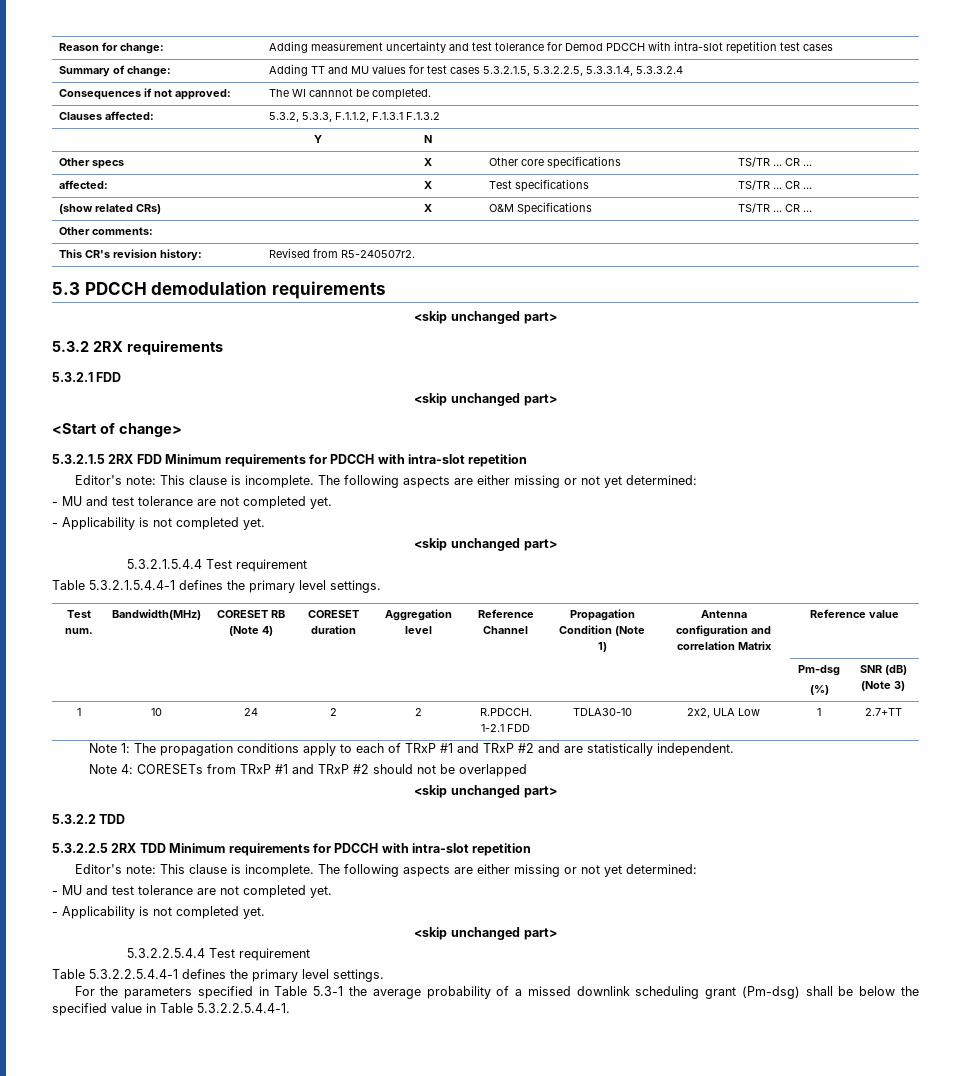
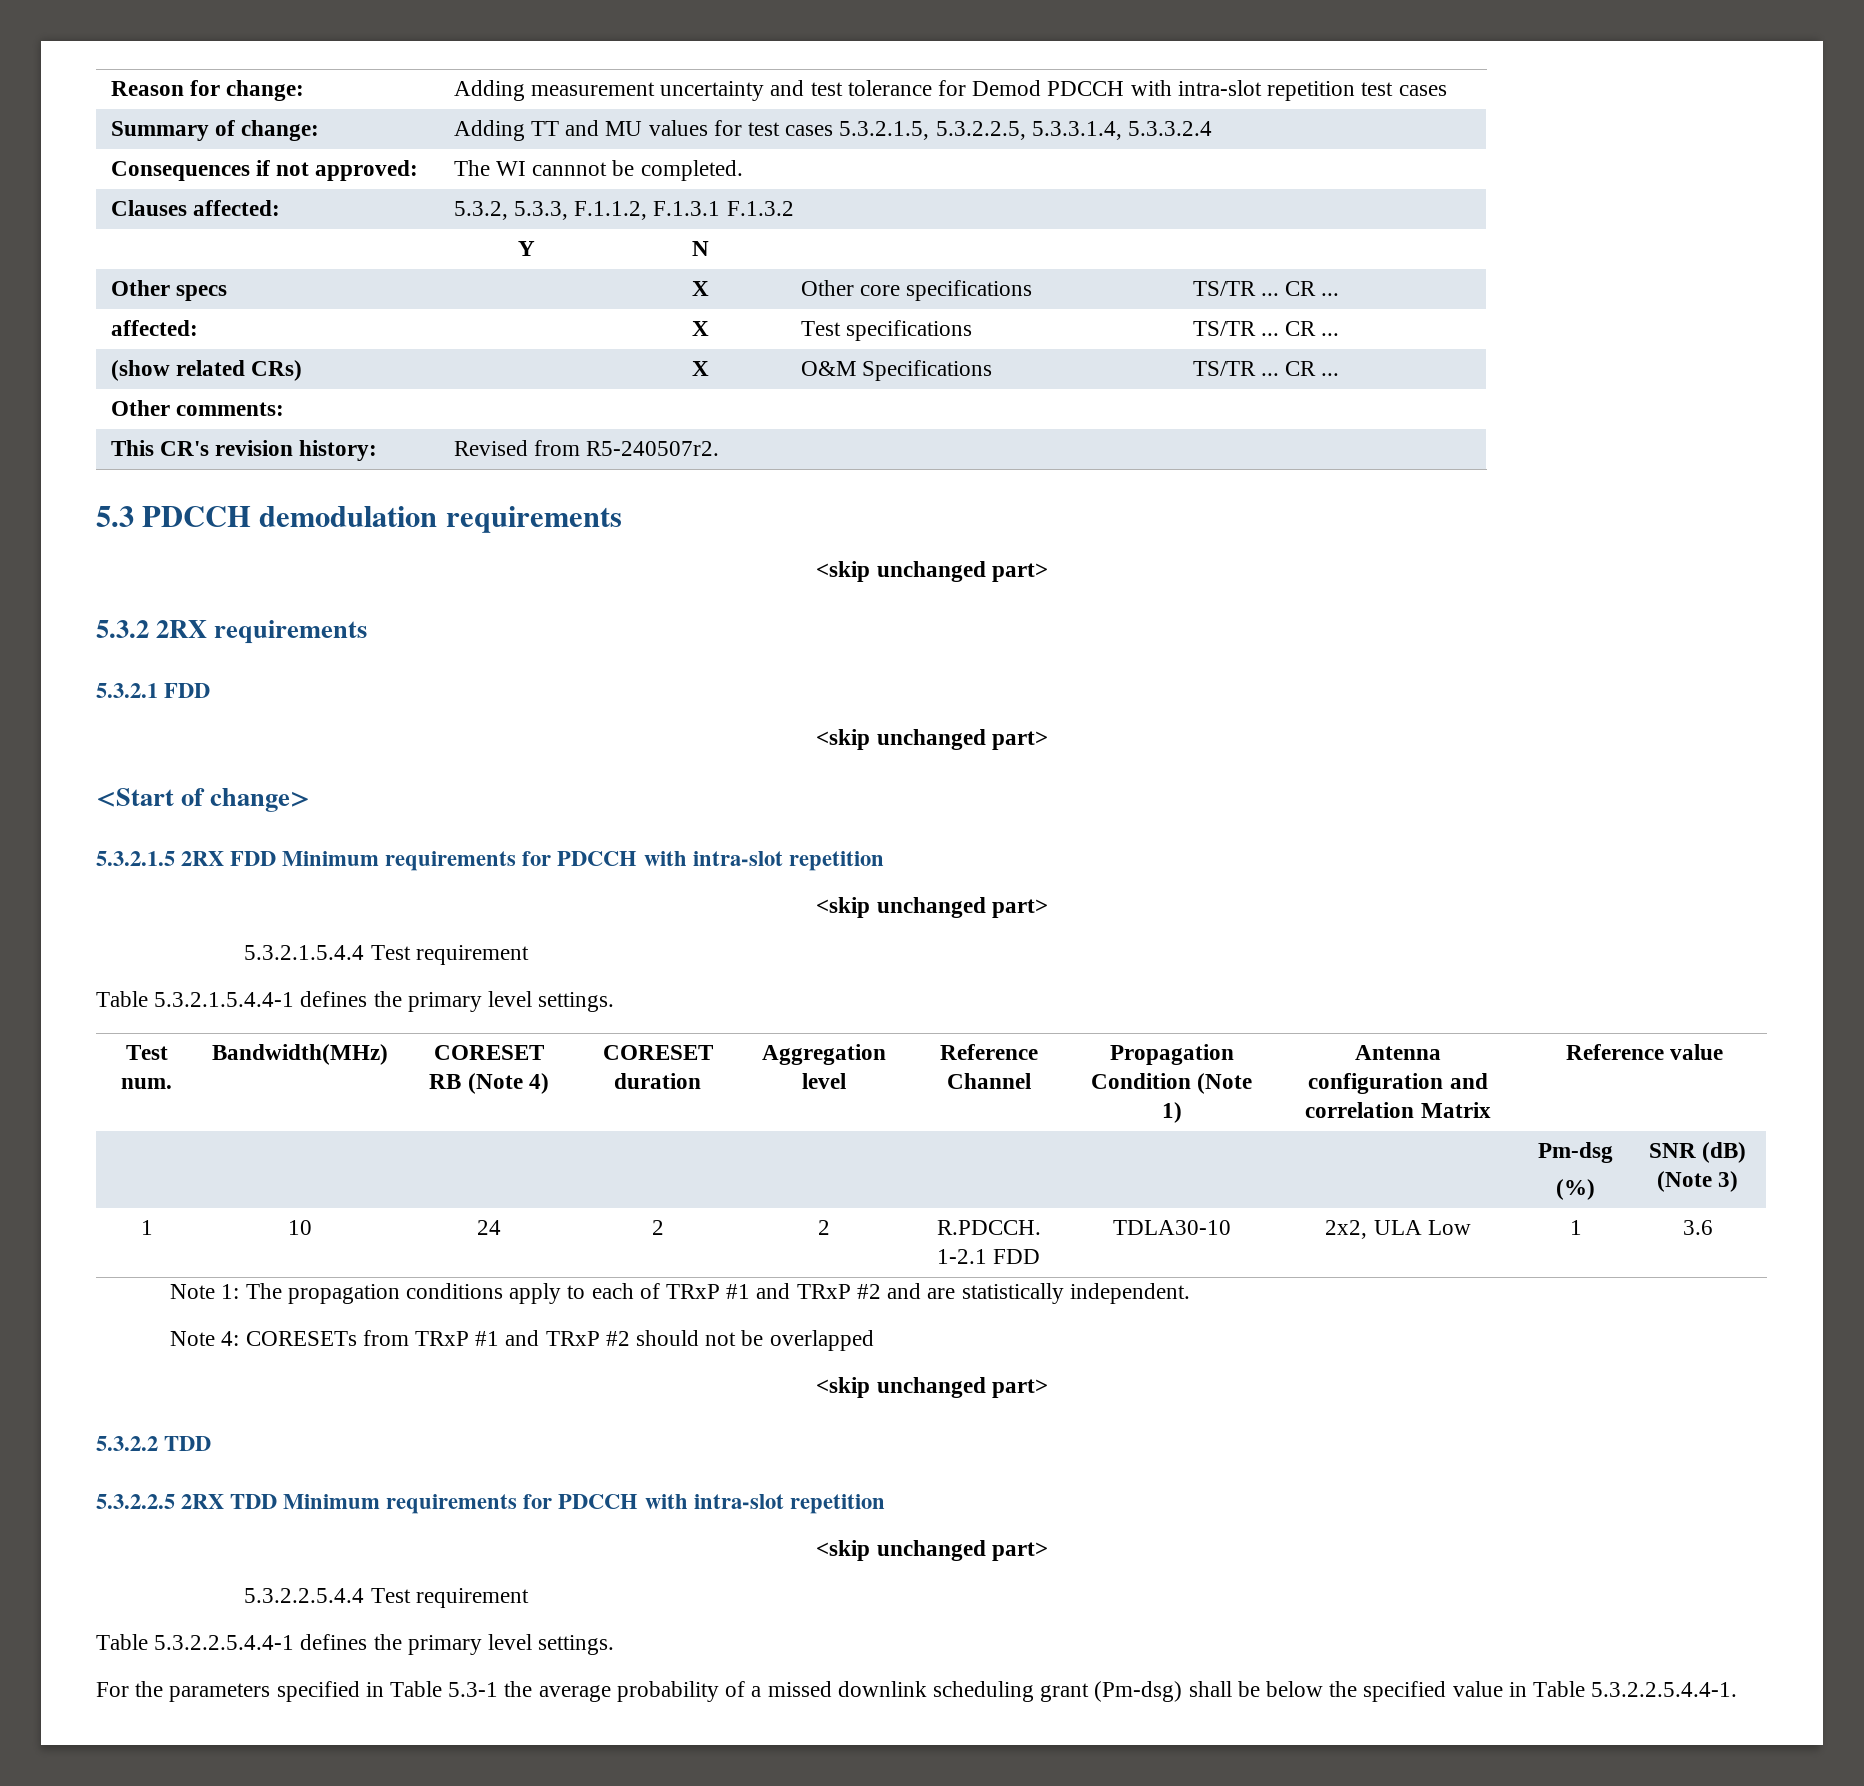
  5.3.2.1.5 2RX FDD Minimum requirements for PDCCH with intra-slot repetition
- Editor's note: This clause is incomplete. The following aspects are either missing or not yet determined:
- - MU and test tolerance are not completed yet.
- - Applicability is not completed yet.
- 1 | 10 | 24 | 2 | 2 | R.PDCCH. 1-2.1 FDD | TDLA30-10 | 2x2, ULA Low | 1 | 2.7+TT
+ 1 | 10 | 24 | 2 | 2 | R.PDCCH. 1-2.1 FDD | TDLA30-10 | 2x2, ULA Low | 1 | 3.6
  5.3.2.2.5 2RX TDD Minimum requirements for PDCCH with intra-slot repetition
- Editor's note: This clause is incomplete. The following aspects are either missing or not yet determined:
- - MU and test tolerance are not completed yet.
- - Applicability is not completed yet.

